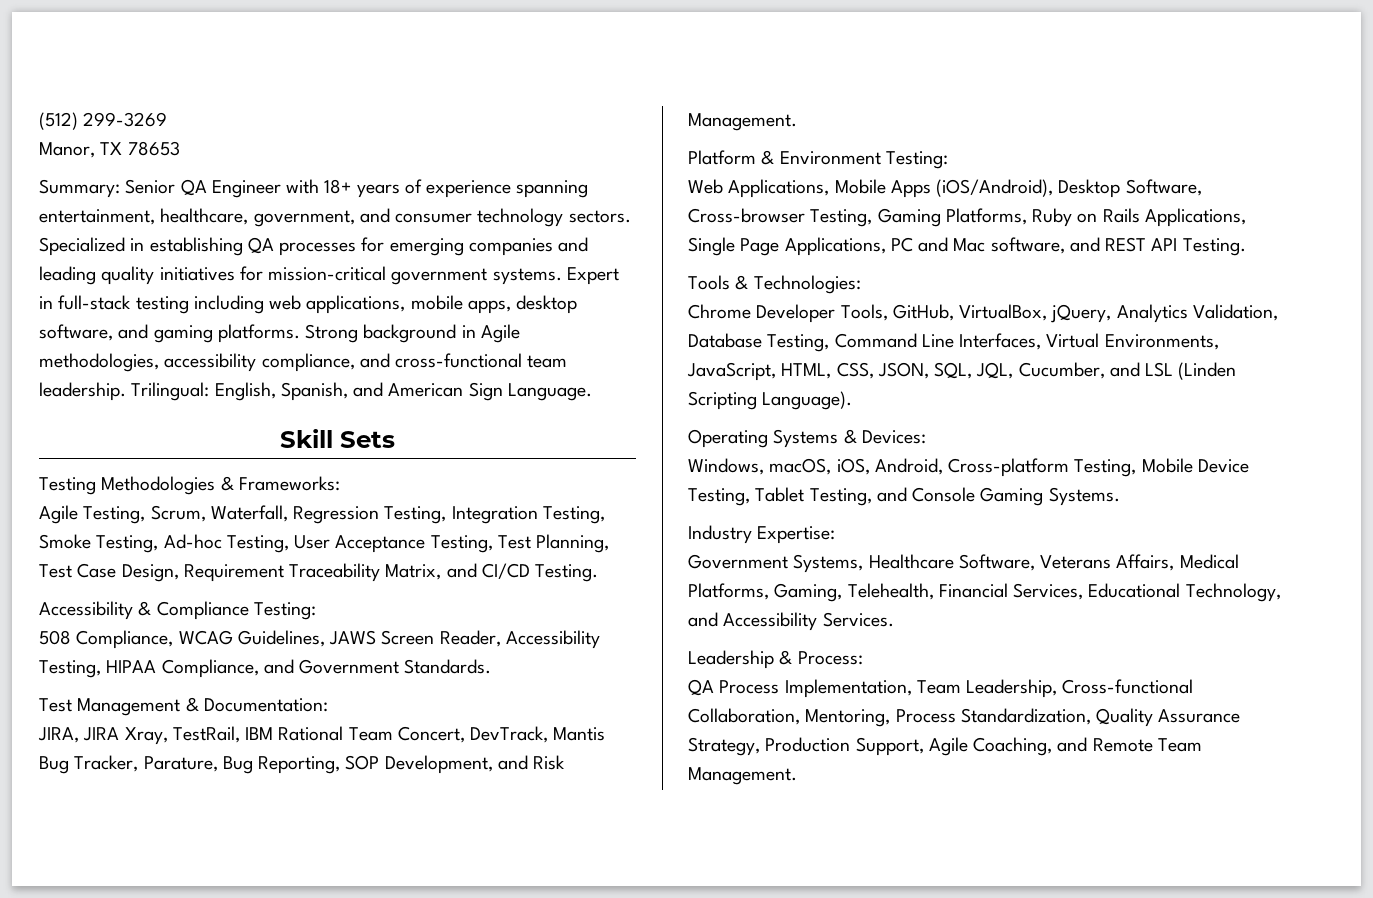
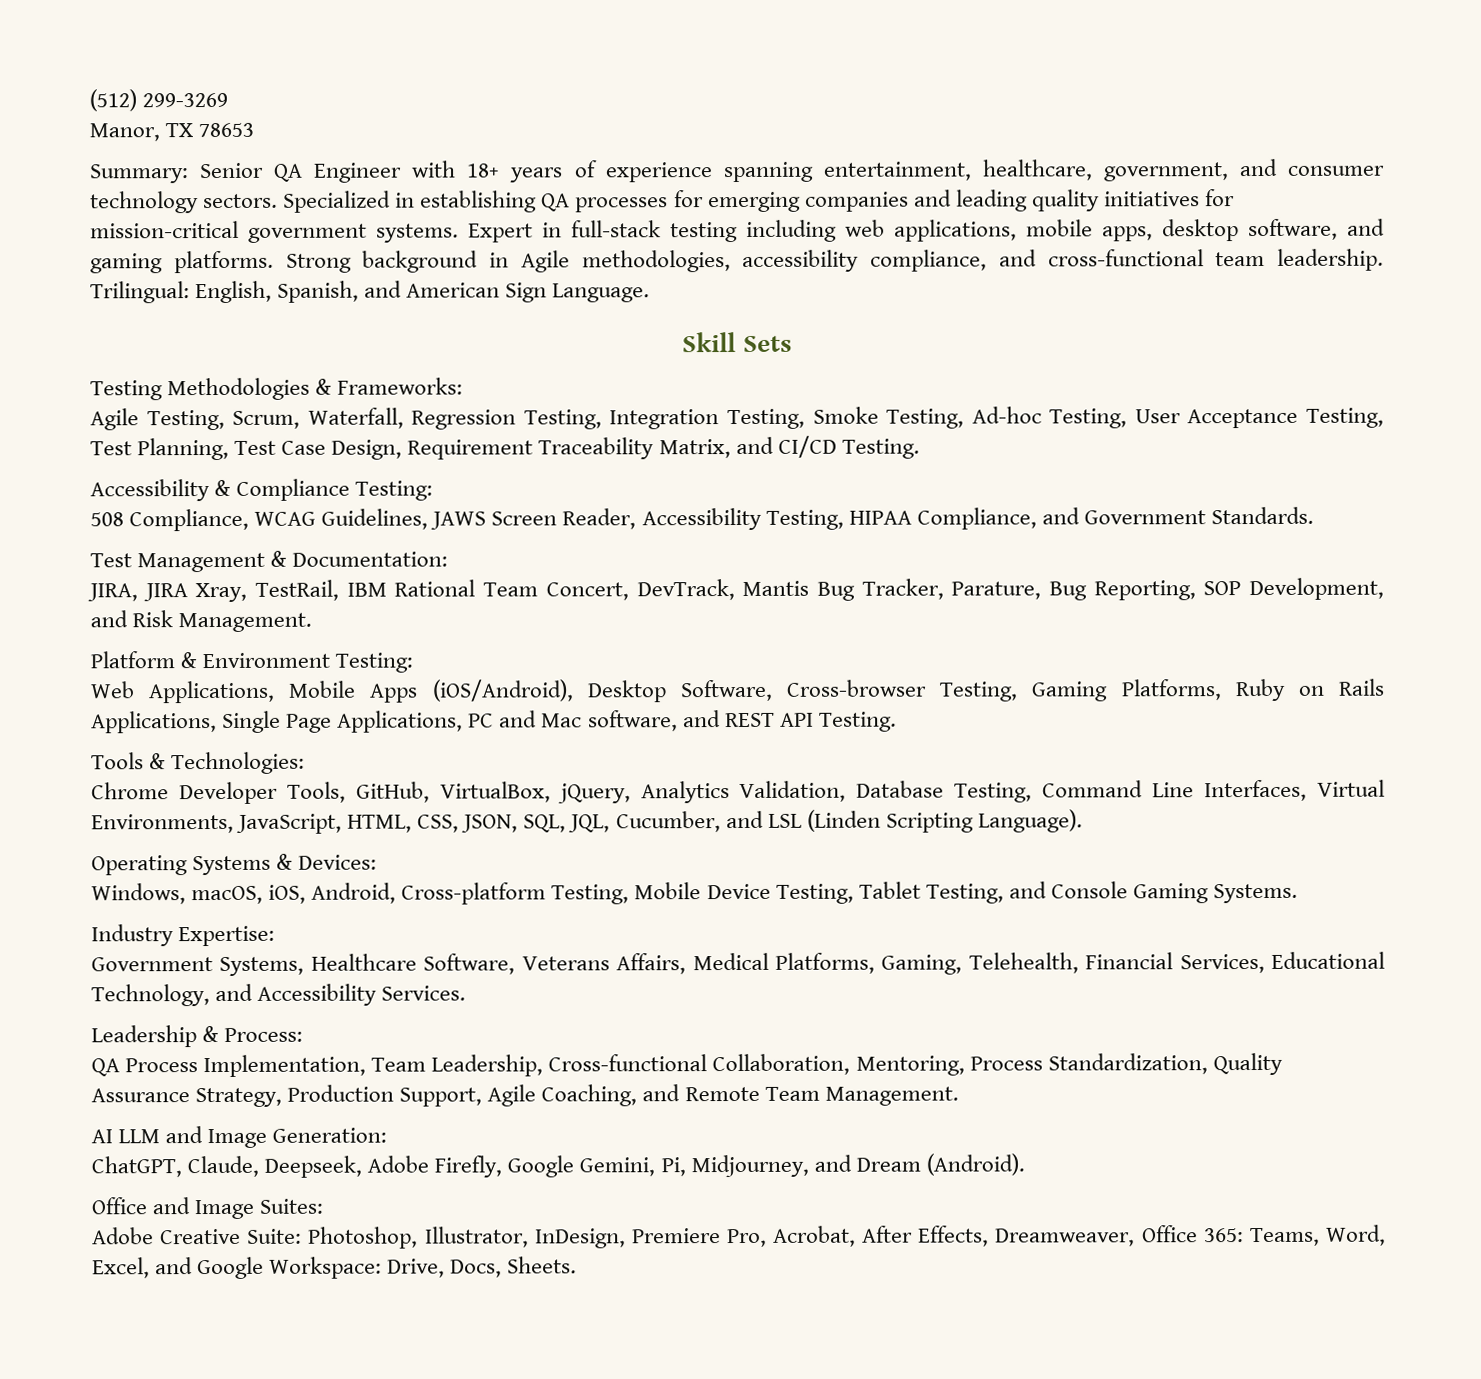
+ AI LLM and Image Generation:
+ ChatGPT, Claude, Deepseek, Adobe Firefly, Google Gemini, Pi, Midjourney, and Dream (Android).
+ Office and Image Suites:
+ Adobe Creative Suite: Photoshop, Illustrator, InDesign, Premiere Pro, Acrobat, After Effects, Dreamweaver, Office 365: Teams, Word, Excel, and Google Workspace: Drive, Docs, Sheets.

